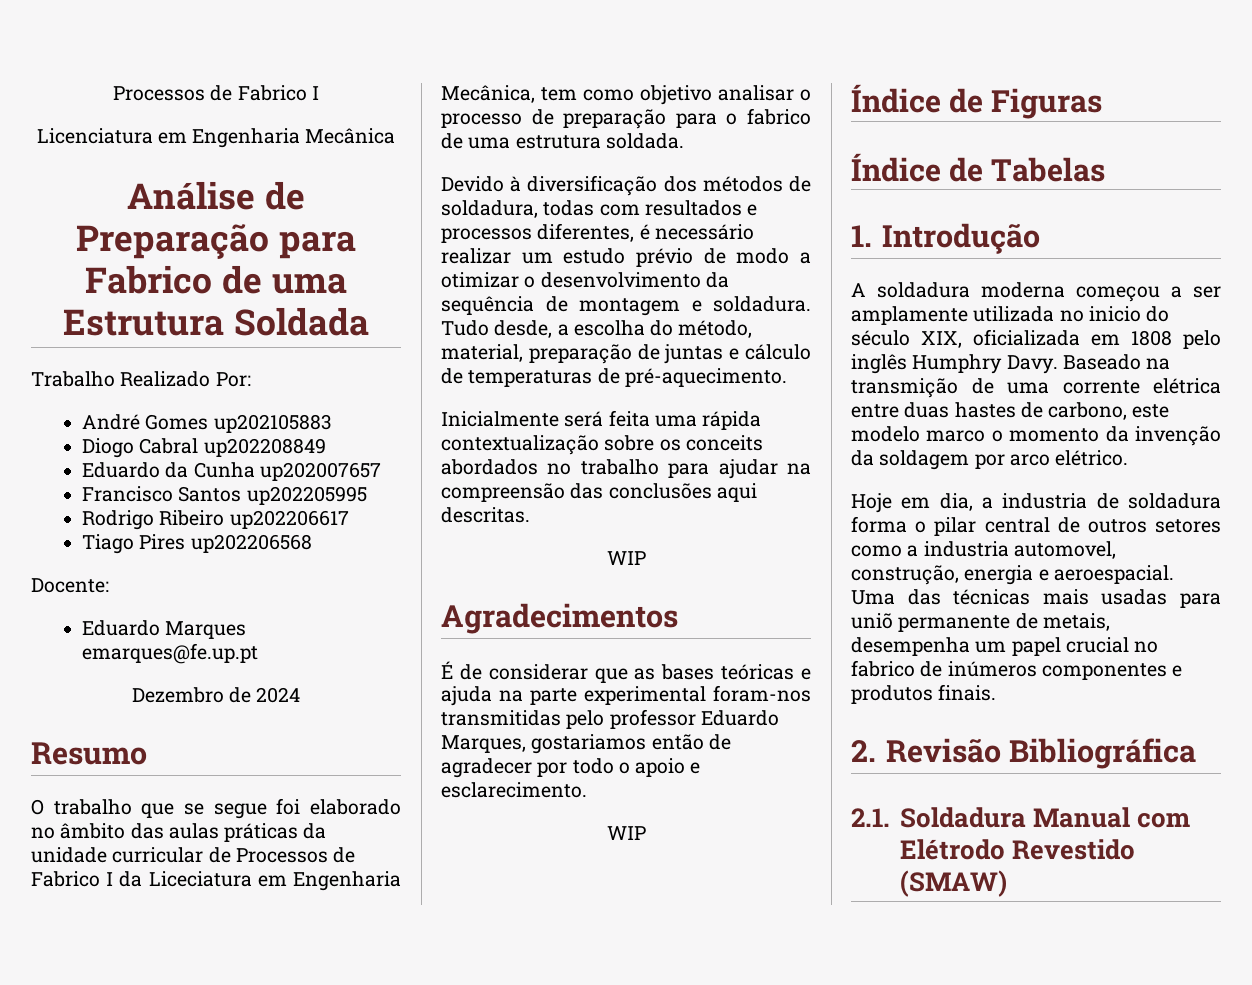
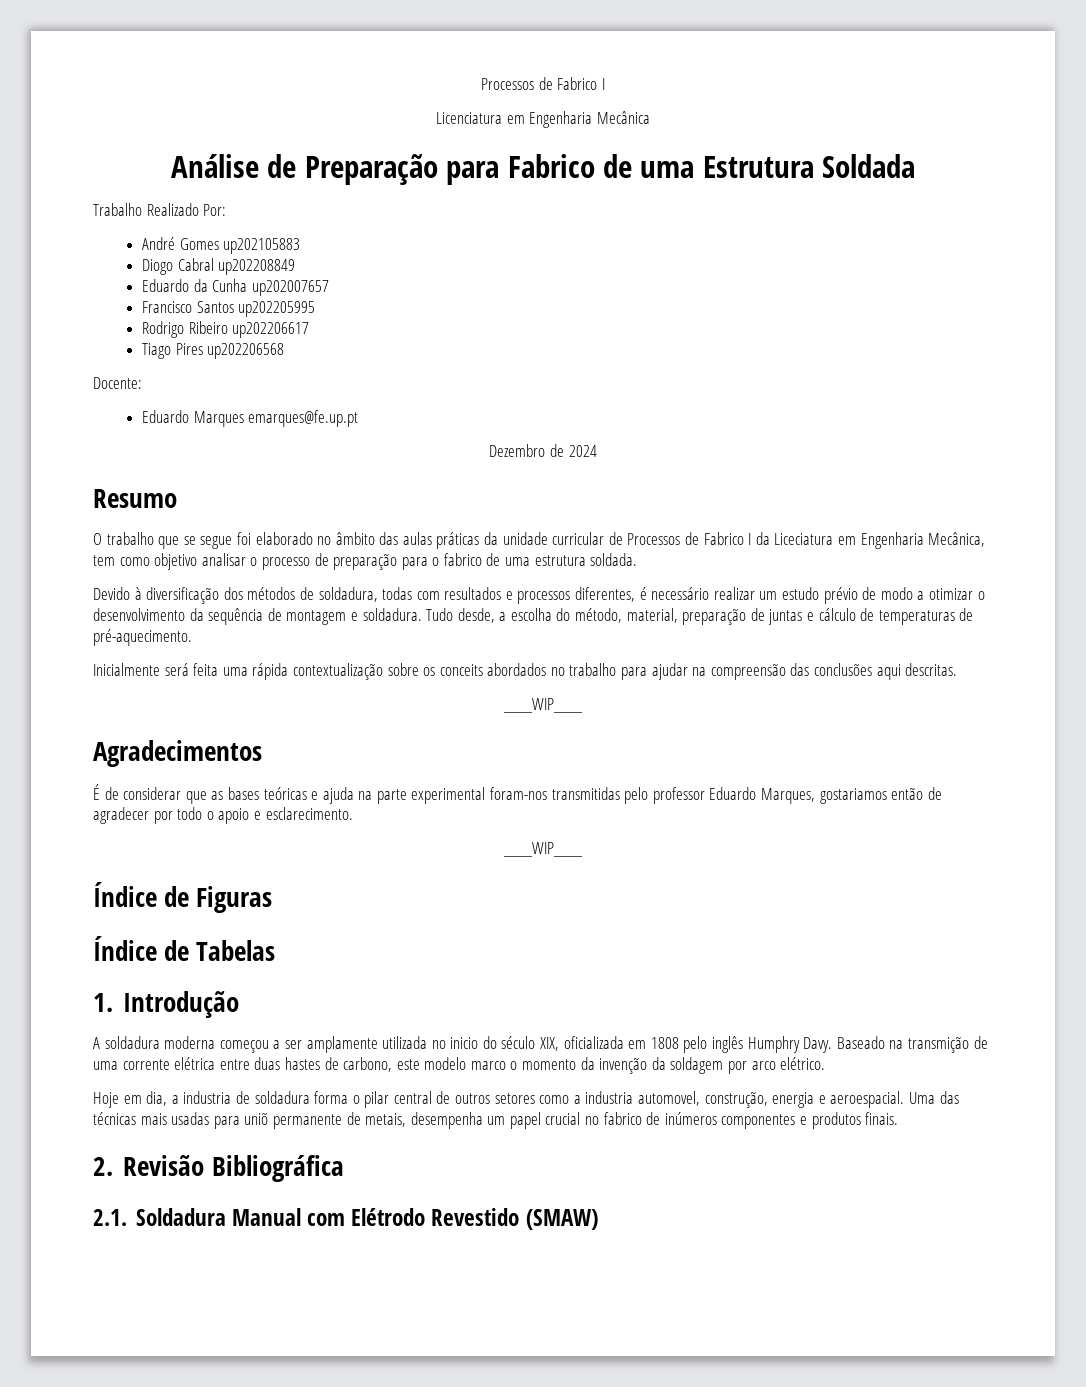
  Inicialmente será feita uma rápida contextualização sobre os conceits abordados no trabalho para ajudar na compreensão das conclusões aqui descritas.
- WIP
+ ____WIP____
  É de considerar que as bases teóricas e ajuda na parte experimental foram-nos transmitidas pelo professor Eduardo Marques, gostariamos então de agradecer por todo o apoio e esclarecimento.
- WIP
+ ____WIP____

